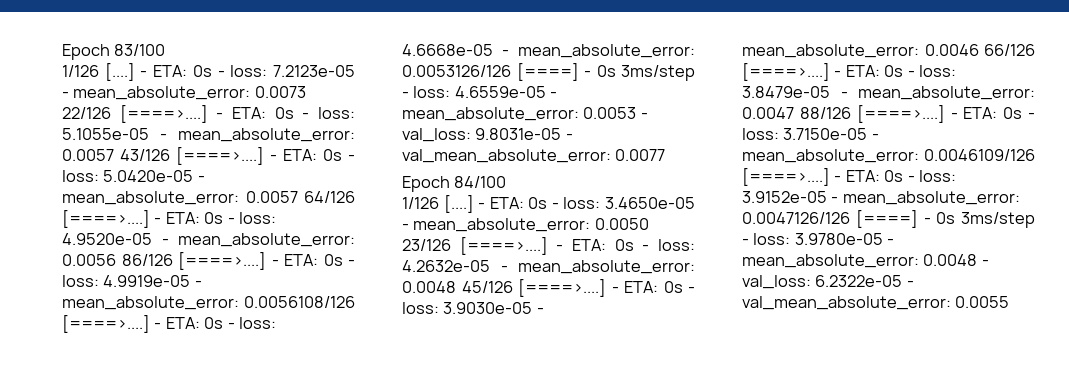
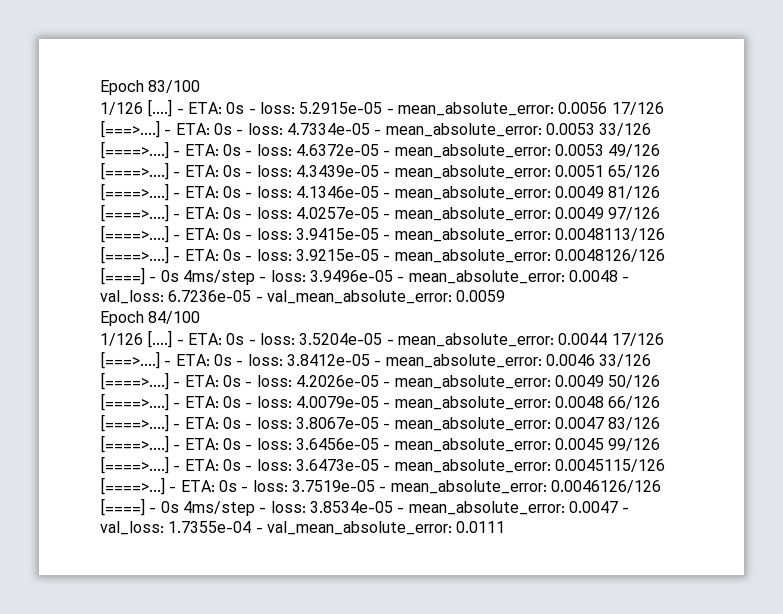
- - ETA: 0s - loss: 7.2123e-05 - mean_absolute_error: 0.0073 22/126 [====>....] - ETA: 0s - loss: 5.1055e-05 - mean_absolute_error: 0.0057 43/126 [====>....] - ETA: 0s - loss: 5.0420e-05 - mean_absolute_error: 0.0057 64/126 [====>....] - ETA: 0s - loss: 4.9520e-05 - mean_absolute_error: 0.0056 86/126 [====>....] - ETA: 0s - loss: 4.9919e-05 - mean_absolute_error: 0.0056108/126 [====>....] - ETA: 0s - loss: 4.6668e-05 - mean_absolute_error: 0.0053126/126 [====] - 0s 3ms/step - loss: 4.6559e-05 - mean_absolute_error: 0.0053 - val_loss: 9.8031e-05 - val_mean_absolute_error: 0.0077
+ - ETA: 0s - loss: 5.2915e-05 - mean_absolute_error: 0.0056 17/126 [===>....] - ETA: 0s - loss: 4.7334e-05 - mean_absolute_error: 0.0053 33/126 [====>....] - ETA: 0s - loss: 4.6372e-05 - mean_absolute_error: 0.0053 49/126 [====>....] - ETA: 0s - loss: 4.3439e-05 - mean_absolute_error: 0.0051 65/126 [====>....] - ETA: 0s - loss: 4.1346e-05 - mean_absolute_error: 0.0049 81/126 [====>....] - ETA: 0s - loss: 4.0257e-05 - mean_absolute_error: 0.0049 97/126 [====>....] - ETA: 0s - loss: 3.9415e-05 - mean_absolute_error: 0.0048113/126 [====>....] - ETA: 0s - loss: 3.9215e-05 - mean_absolute_error: 0.0048126/126 [====] - 0s 4ms/step - loss: 3.9496e-05 - mean_absolute_error: 0.0048 - val_loss: 6.7236e-05 - val_mean_absolute_error: 0.0059
- - ETA: 0s - loss: 3.4650e-05 - mean_absolute_error: 0.0050 23/126 [====>....] - ETA: 0s - loss: 4.2632e-05 - mean_absolute_error: 0.0048 45/126 [====>....] - ETA: 0s - loss: 3.9030e-05 - mean_absolute_error: 0.0046 66/126 [====>....]
+ - ETA: 0s - loss: 3.5204e-05 - mean_absolute_error: 0.0044 17/126 [===>....] - ETA: 0s - loss: 3.8412e-05 - mean_absolute_error: 0.0046 33/126 [====>....] - ETA: 0s - loss: 4.2026e-05 - mean_absolute_error: 0.0049 50/126 [====>....] - ETA: 0s - loss: 4.0079e-05 - mean_absolute_error: 0.0048 66/126 [====>....]
- - ETA: 0s - loss: 3.8479e-05 - mean_absolute_error: 0.0047 88/126 [====>....] - ETA: 0s - loss: 3.7150e-05 - mean_absolute_error: 0.0046109/126 [====>....] - ETA: 0s - loss: 3.9152e-05 - mean_absolute_error: 0.0047126/126 [====] - 0s 3ms/step - loss: 3.9780e-05 - mean_absolute_error: 0.0048 - val_loss: 6.2322e-05 - val_mean_absolute_error: 0.0055
+ - ETA: 0s - loss: 3.8067e-05 - mean_absolute_error: 0.0047 83/126 [====>....] - ETA: 0s - loss: 3.6456e-05 - mean_absolute_error: 0.0045 99/126 [====>....] - ETA: 0s - loss: 3.6473e-05 - mean_absolute_error: 0.0045115/126 [====>...] - ETA: 0s - loss: 3.7519e-05 - mean_absolute_error: 0.0046126/126 [====] - 0s 4ms/step - loss: 3.8534e-05 - mean_absolute_error: 0.0047 - val_loss: 1.7355e-04 - val_mean_absolute_error: 0.0111

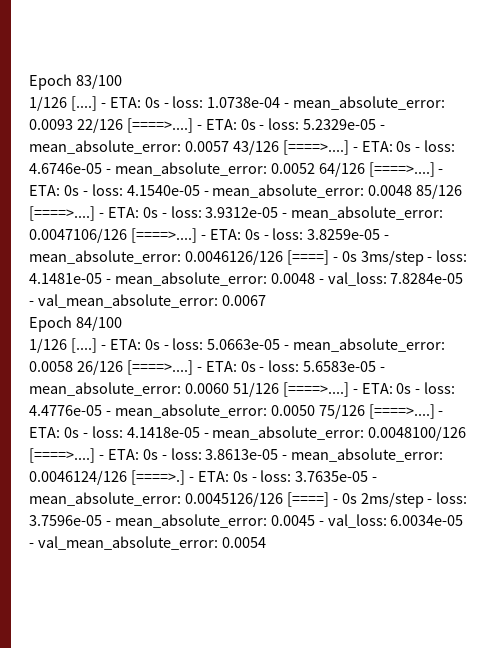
- - ETA: 0s - loss: 5.2915e-05 - mean_absolute_error: 0.0056 17/126 [===>....] - ETA: 0s - loss: 4.7334e-05 - mean_absolute_error: 0.0053 33/126 [====>....] - ETA: 0s - loss: 4.6372e-05 - mean_absolute_error: 0.0053 49/126 [====>....] - ETA: 0s - loss: 4.3439e-05 - mean_absolute_error: 0.0051 65/126 [====>....] - ETA: 0s - loss: 4.1346e-05 - mean_absolute_error: 0.0049 81/126 [====>....] - ETA: 0s - loss: 4.0257e-05 - mean_absolute_error: 0.0049 97/126 [====>....] - ETA: 0s - loss: 3.9415e-05 - mean_absolute_error: 0.0048113/126 [====>....] - ETA: 0s - loss: 3.9215e-05 - mean_absolute_error: 0.0048126/126 [====] - 0s 4ms/step - loss: 3.9496e-05 - mean_absolute_error: 0.0048 - val_loss: 6.7236e-05 - val_mean_absolute_error: 0.0059
+ - ETA: 0s - loss: 1.0738e-04 - mean_absolute_error: 0.0093 22/126 [====>....] - ETA: 0s - loss: 5.2329e-05 - mean_absolute_error: 0.0057 43/126 [====>....] - ETA: 0s - loss: 4.6746e-05 - mean_absolute_error: 0.0052 64/126 [====>....] - ETA: 0s - loss: 4.1540e-05 - mean_absolute_error: 0.0048 85/126 [====>....] - ETA: 0s - loss: 3.9312e-05 - mean_absolute_error: 0.0047106/126 [====>....] - ETA: 0s - loss: 3.8259e-05 - mean_absolute_error: 0.0046126/126 [====] - 0s 3ms/step - loss: 4.1481e-05 - mean_absolute_error: 0.0048 - val_loss: 7.8284e-05 - val_mean_absolute_error: 0.0067
- - ETA: 0s - loss: 3.5204e-05 - mean_absolute_error: 0.0044 17/126 [===>....] - ETA: 0s - loss: 3.8412e-05 - mean_absolute_error: 0.0046 33/126 [====>....] - ETA: 0s - loss: 4.2026e-05 - mean_absolute_error: 0.0049 50/126 [====>....] - ETA: 0s - loss: 4.0079e-05 - mean_absolute_error: 0.0048 66/126 [====>....] - ETA: 0s - loss: 3.8067e-05 - mean_absolute_error: 0.0047 83/126 [====>....] - ETA: 0s - loss: 3.6456e-05 - mean_absolute_error: 0.0045 99/126 [====>....] - ETA: 0s - loss: 3.6473e-05 - mean_absolute_error: 0.0045115/126 [====>...] - ETA: 0s - loss: 3.7519e-05 - mean_absolute_error: 0.0046126/126 [====] - 0s 4ms/step - loss: 3.8534e-05 - mean_absolute_error: 0.0047 - val_loss: 1.7355e-04 - val_mean_absolute_error: 0.0111
+ - ETA: 0s - loss: 5.0663e-05 - mean_absolute_error: 0.0058 26/126 [====>....] - ETA: 0s - loss: 5.6583e-05 - mean_absolute_error: 0.0060 51/126 [====>....] - ETA: 0s - loss: 4.4776e-05 - mean_absolute_error: 0.0050 75/126 [====>....] - ETA: 0s - loss: 4.1418e-05 - mean_absolute_error: 0.0048100/126 [====>....] - ETA: 0s - loss: 3.8613e-05 - mean_absolute_error: 0.0046124/126 [====>.] - ETA: 0s - loss: 3.7635e-05 - mean_absolute_error: 0.0045126/126 [====] - 0s 2ms/step - loss: 3.7596e-05 - mean_absolute_error: 0.0045 - val_loss: 6.0034e-05 - val_mean_absolute_error: 0.0054

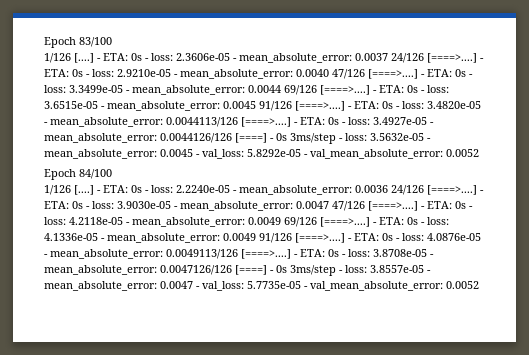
- - ETA: 0s - loss: 1.0738e-04 - mean_absolute_error: 0.0093 22/126 [====>....] - ETA: 0s - loss: 5.2329e-05 - mean_absolute_error: 0.0057 43/126 [====>....] - ETA: 0s - loss: 4.6746e-05 - mean_absolute_error: 0.0052 64/126 [====>....] - ETA: 0s - loss: 4.1540e-05 - mean_absolute_error: 0.0048 85/126 [====>....] - ETA: 0s - loss: 3.9312e-05 - mean_absolute_error: 0.0047106/126 [====>....] - ETA: 0s - loss: 3.8259e-05 - mean_absolute_error: 0.0046126/126 [====] - 0s 3ms/step - loss: 4.1481e-05 - mean_absolute_error: 0.0048 - val_loss: 7.8284e-05 - val_mean_absolute_error: 0.0067
+ - ETA: 0s - loss: 2.3606e-05 - mean_absolute_error: 0.0037 24/126 [====>....] - ETA: 0s - loss: 2.9210e-05 - mean_absolute_error: 0.0040 47/126 [====>....] - ETA: 0s - loss: 3.3499e-05 - mean_absolute_error: 0.0044 69/126 [====>....] - ETA: 0s - loss: 3.6515e-05 - mean_absolute_error: 0.0045 91/126 [====>....] - ETA: 0s - loss: 3.4820e-05 - mean_absolute_error: 0.0044113/126 [====>....] - ETA: 0s - loss: 3.4927e-05 - mean_absolute_error: 0.0044126/126 [====] - 0s 3ms/step - loss: 3.5632e-05 - mean_absolute_error: 0.0045 - val_loss: 5.8292e-05 - val_mean_absolute_error: 0.0052
- - ETA: 0s - loss: 5.0663e-05 - mean_absolute_error: 0.0058 26/126 [====>....] - ETA: 0s - loss: 5.6583e-05 - mean_absolute_error: 0.0060 51/126 [====>....] - ETA: 0s - loss: 4.4776e-05 - mean_absolute_error: 0.0050 75/126 [====>....] - ETA: 0s - loss: 4.1418e-05 - mean_absolute_error: 0.0048100/126 [====>....] - ETA: 0s - loss: 3.8613e-05 - mean_absolute_error: 0.0046124/126 [====>.] - ETA: 0s - loss: 3.7635e-05 - mean_absolute_error: 0.0045126/126 [====] - 0s 2ms/step - loss: 3.7596e-05 - mean_absolute_error: 0.0045 - val_loss: 6.0034e-05 - val_mean_absolute_error: 0.0054
+ - ETA: 0s - loss: 2.2240e-05 - mean_absolute_error: 0.0036 24/126 [====>....] - ETA: 0s - loss: 3.9030e-05 - mean_absolute_error: 0.0047 47/126 [====>....] - ETA: 0s - loss: 4.2118e-05 - mean_absolute_error: 0.0049 69/126 [====>....] - ETA: 0s - loss: 4.1336e-05 - mean_absolute_error: 0.0049 91/126 [====>....] - ETA: 0s - loss: 4.0876e-05 - mean_absolute_error: 0.0049113/126 [====>....] - ETA: 0s - loss: 3.8708e-05 - mean_absolute_error: 0.0047126/126 [====] - 0s 3ms/step - loss: 3.8557e-05 - mean_absolute_error: 0.0047 - val_loss: 5.7735e-05 - val_mean_absolute_error: 0.0052

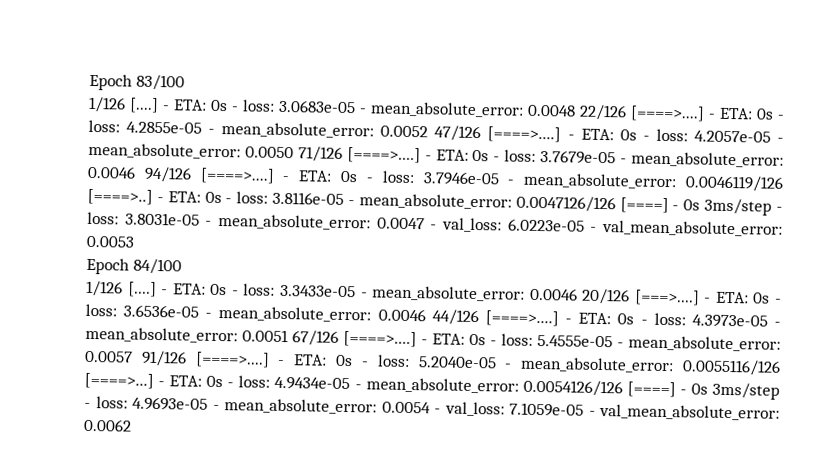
- - ETA: 0s - loss: 2.3606e-05 - mean_absolute_error: 0.0037 24/126 [====>....] - ETA: 0s - loss: 2.9210e-05 - mean_absolute_error: 0.0040 47/126 [====>....] - ETA: 0s - loss: 3.3499e-05 - mean_absolute_error: 0.0044 69/126 [====>....] - ETA: 0s - loss: 3.6515e-05 - mean_absolute_error: 0.0045 91/126 [====>....] - ETA: 0s - loss: 3.4820e-05 - mean_absolute_error: 0.0044113/126 [====>....] - ETA: 0s - loss: 3.4927e-05 - mean_absolute_error: 0.0044126/126 [====] - 0s 3ms/step - loss: 3.5632e-05 - mean_absolute_error: 0.0045 - val_loss: 5.8292e-05 - val_mean_absolute_error: 0.0052
+ - ETA: 0s - loss: 3.0683e-05 - mean_absolute_error: 0.0048 22/126 [====>....] - ETA: 0s - loss: 4.2855e-05 - mean_absolute_error: 0.0052 47/126 [====>....] - ETA: 0s - loss: 4.2057e-05 - mean_absolute_error: 0.0050 71/126 [====>....] - ETA: 0s - loss: 3.7679e-05 - mean_absolute_error: 0.0046 94/126 [====>....] - ETA: 0s - loss: 3.7946e-05 - mean_absolute_error: 0.0046119/126 [====>..] - ETA: 0s - loss: 3.8116e-05 - mean_absolute_error: 0.0047126/126 [====] - 0s 3ms/step - loss: 3.8031e-05 - mean_absolute_error: 0.0047 - val_loss: 6.0223e-05 - val_mean_absolute_error: 0.0053
- - ETA: 0s - loss: 2.2240e-05 - mean_absolute_error: 0.0036 24/126 [====>....] - ETA: 0s - loss: 3.9030e-05 - mean_absolute_error: 0.0047 47/126 [====>....] - ETA: 0s - loss: 4.2118e-05 - mean_absolute_error: 0.0049 69/126 [====>....] - ETA: 0s - loss: 4.1336e-05 - mean_absolute_error: 0.0049 91/126 [====>....] - ETA: 0s - loss: 4.0876e-05 - mean_absolute_error: 0.0049113/126 [====>....] - ETA: 0s - loss: 3.8708e-05 - mean_absolute_error: 0.0047126/126 [====] - 0s 3ms/step - loss: 3.8557e-05 - mean_absolute_error: 0.0047 - val_loss: 5.7735e-05 - val_mean_absolute_error: 0.0052
+ - ETA: 0s - loss: 3.3433e-05 - mean_absolute_error: 0.0046 20/126 [===>....] - ETA: 0s - loss: 3.6536e-05 - mean_absolute_error: 0.0046 44/126 [====>....] - ETA: 0s - loss: 4.3973e-05 - mean_absolute_error: 0.0051 67/126 [====>....] - ETA: 0s - loss: 5.4555e-05 - mean_absolute_error: 0.0057 91/126 [====>....] - ETA: 0s - loss: 5.2040e-05 - mean_absolute_error: 0.0055116/126 [====>...] - ETA: 0s - loss: 4.9434e-05 - mean_absolute_error: 0.0054126/126 [====] - 0s 3ms/step - loss: 4.9693e-05 - mean_absolute_error: 0.0054 - val_loss: 7.1059e-05 - val_mean_absolute_error: 0.0062

